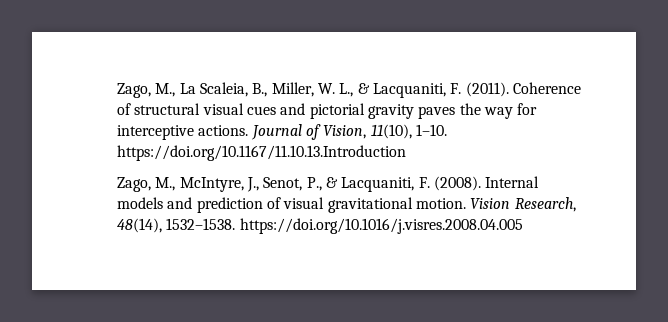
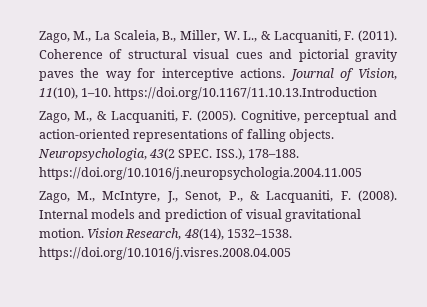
+ Zago, M., & Lacquaniti, F. (2005). Cognitive, perceptual and action-oriented representations of falling objects. Neuropsychologia, 43(2 SPEC. ISS.), 178–188. https://doi.org/10.1016/j.neuropsychologia.2004.11.005

